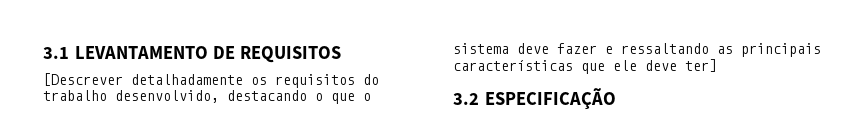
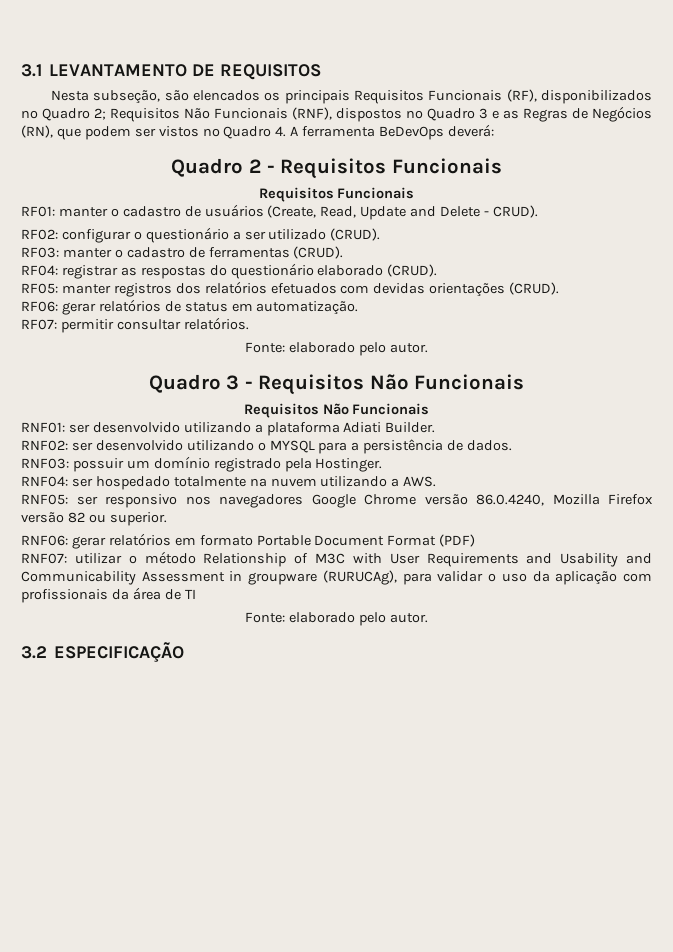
- [Descrever detalhadamente os requisitos do trabalho desenvolvido, destacando o que o sistema deve fazer e ressaltando as principais características que ele deve ter]
+ Nesta subseção, são elencados os principais Requisitos Funcionais (RF), disponibilizados no Quadro 2; Requisitos Não Funcionais (RNF), dispostos no Quadro 3 e as Regras de Negócios (RN), que podem ser vistos no Quadro 4. A ferramenta BeDevOps deverá:
+ Quadro 2 - Requisitos Funcionais
+ Requisitos Funcionais
+ RF01: manter o cadastro de usuários (Create, Read, Update and Delete - CRUD).
+ RF02: configurar o questionário a ser utilizado (CRUD).
+ RF03: manter o cadastro de ferramentas (CRUD).
+ RF04: registrar as respostas do questionário elaborado (CRUD).
+ RF05: manter registros dos relatórios efetuados com devidas orientações (CRUD).
+ RF06: gerar relatórios de status em automatização.
+ RF07: permitir consultar relatórios.
+ Fonte: elaborado pelo autor.
+ Quadro 3 - Requisitos Não Funcionais
+ Requisitos Não Funcionais
+ RNF01: ser desenvolvido utilizando a plataforma Adiati Builder.
+ RNF02: ser desenvolvido utilizando o MYSQL para a persistência de dados.
+ RNF03: possuir um domínio registrado pela Hostinger.
+ RNF04: ser hospedado totalmente na nuvem utilizando a AWS.
+ RNF05: ser responsivo nos navegadores Google Chrome versão 86.0.4240, Mozilla Firefox versão 82 ou superior.
+ RNF06: gerar relatórios em formato Portable Document Format (PDF)
+ RNF07: utilizar o método Relationship of M3C with User Requirements and Usability and Communicability Assessment in groupware (RURUCAg), para validar o uso da aplicação com profissionais da área de TI
+ Fonte: elaborado pelo autor.

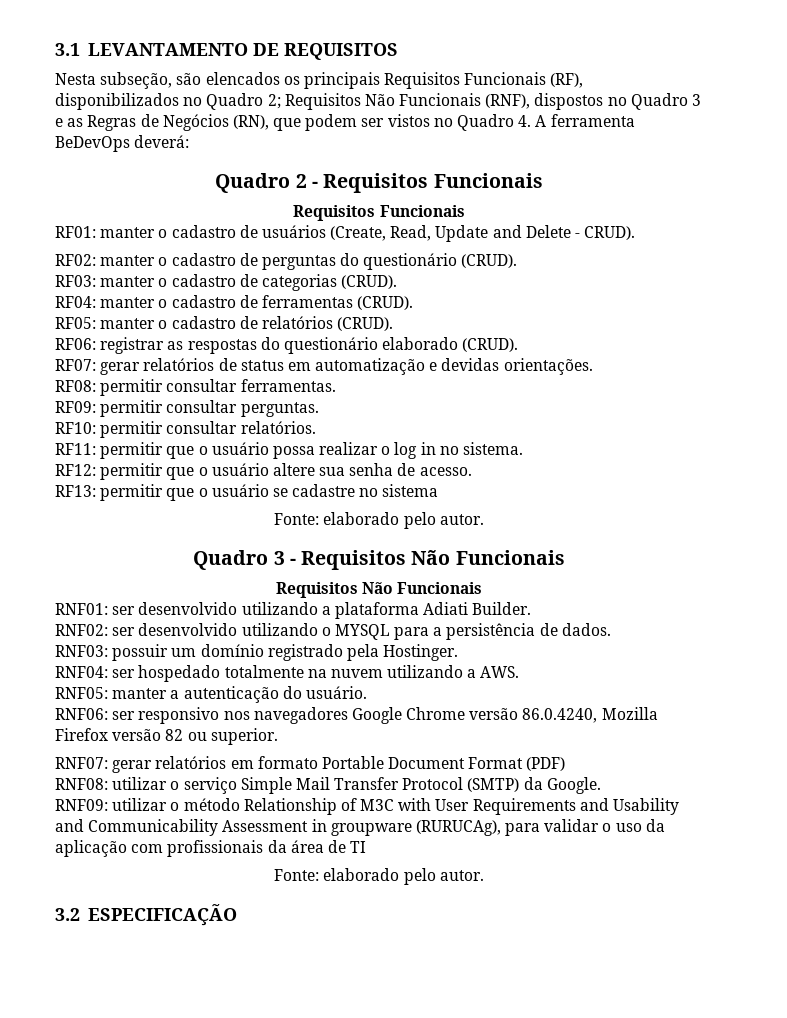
- RF02: configurar o questionário a ser utilizado (CRUD).
+ RF02: manter o cadastro de perguntas do questionário (CRUD).
- RF03: manter o cadastro de ferramentas (CRUD).
- RF04: registrar as respostas do questionário elaborado (CRUD).
+ RF03: manter o cadastro de categorias (CRUD).
+ RF04: manter o cadastro de ferramentas (CRUD).
+ RF05: manter o cadastro de relatórios (CRUD).
+ RF06: registrar as respostas do questionário elaborado (CRUD).
- RF05: manter registros dos relatórios efetuados com devidas orientações (CRUD).
- RF06: gerar relatórios de status em automatização.
- RF07: permitir consultar relatórios.
+ RF07: gerar relatórios de status em automatização e devidas orientações.
+ RF08: permitir consultar ferramentas.
+ RF09: permitir consultar perguntas.
+ RF10: permitir consultar relatórios.
+ RF11: permitir que o usuário possa realizar o log in no sistema.
+ RF12: permitir que o usuário altere sua senha de acesso.
+ RF13: permitir que o usuário se cadastre no sistema
- RNF05: ser responsivo nos navegadores Google Chrome versão 86.0.4240, Mozilla Firefox versão 82 ou superior.
+ RNF05: manter a autenticação do usuário.
+ RNF06: ser responsivo nos navegadores Google Chrome versão 86.0.4240, Mozilla Firefox versão 82 ou superior.
- RNF06: gerar relatórios em formato Portable Document Format (PDF)
+ RNF07: gerar relatórios em formato Portable Document Format (PDF)
- RNF07: utilizar o método Relationship of M3C with User Requirements and Usability and Communicability Assessment in groupware (RURUCAg), para validar o uso da aplicação com profissionais da área de TI
+ RNF08: utilizar o serviço Simple Mail Transfer Protocol (SMTP) da Google.
+ RNF09: utilizar o método Relationship of M3C with User Requirements and Usability and Communicability Assessment in groupware (RURUCAg), para validar o uso da aplicação com profissionais da área de TI

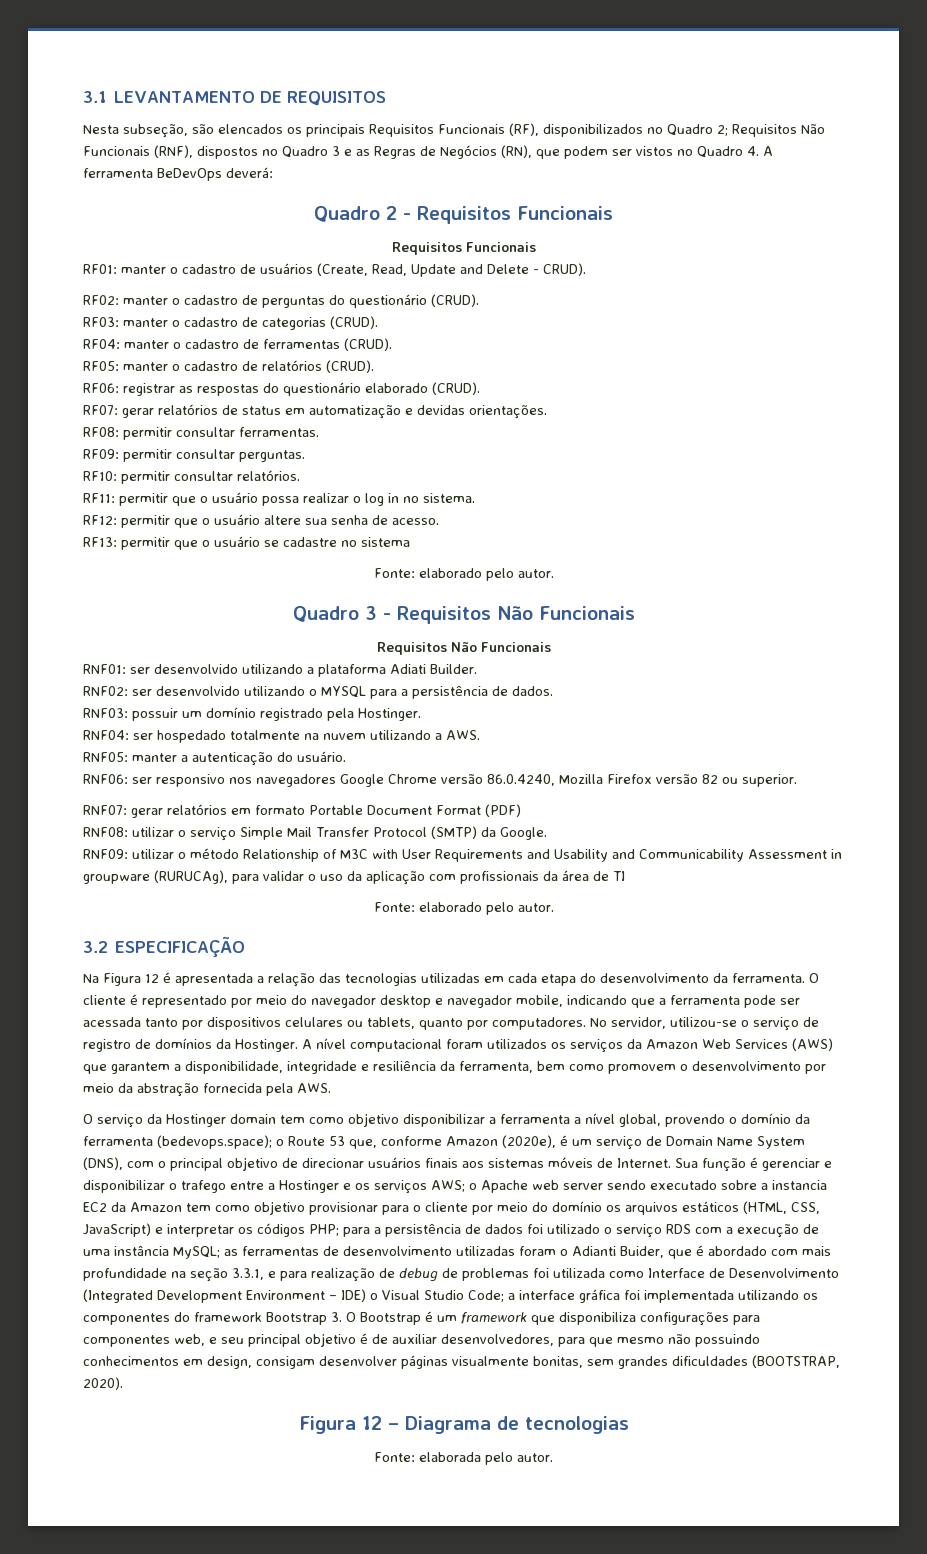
+ Na Figura 12 é apresentada a relação das tecnologias utilizadas em cada etapa do desenvolvimento da ferramenta. O cliente é representado por meio do navegador desktop e navegador mobile, indicando que a ferramenta pode ser acessada tanto por dispositivos celulares ou tablets, quanto por computadores. No servidor, utilizou-se o serviço de registro de domínios da Hostinger. A nível computacional foram utilizados os serviços da Amazon Web Services (AWS) que garantem a disponibilidade, integridade e resiliência da ferramenta, bem como promovem o desenvolvimento por meio da abstração fornecida pela AWS.
+ O serviço da Hostinger domain tem como objetivo disponibilizar a ferramenta a nível global, provendo o domínio da ferramenta (bedevops.space); o Route 53 que, conforme Amazon (2020e), é um serviço de Domain Name System (DNS), com o principal objetivo de direcionar usuários finais aos sistemas móveis de Internet. Sua função é gerenciar e disponibilizar o trafego entre a Hostinger e os serviços AWS; o Apache web server sendo executado sobre a instancia EC2 da Amazon tem como objetivo provisionar para o cliente por meio do domínio os arquivos estáticos (HTML, CSS, JavaScript) e interpretar os códigos PHP; para a persistência de dados foi utilizado o serviço RDS com a execução de uma instância MySQL; as ferramentas de desenvolvimento utilizadas foram o Adianti Buider, que é abordado com mais profundidade na seção 3.3.1, e para realização de debug de problemas foi utilizada como Interface de Desenvolvimento (Integrated Development Environment – IDE) o Visual Studio Code; a interface gráfica foi implementada utilizando os componentes do framework Bootstrap 3. O Bootstrap é um framework que disponibiliza configurações para componentes web, e seu principal objetivo é de auxiliar desenvolvedores, para que mesmo não possuindo conhecimentos em design, consigam desenvolver páginas visualmente bonitas, sem grandes dificuldades (BOOTSTRAP, 2020).
+ Figura 12 – Diagrama de tecnologias
+ Fonte: elaborada pelo autor.

